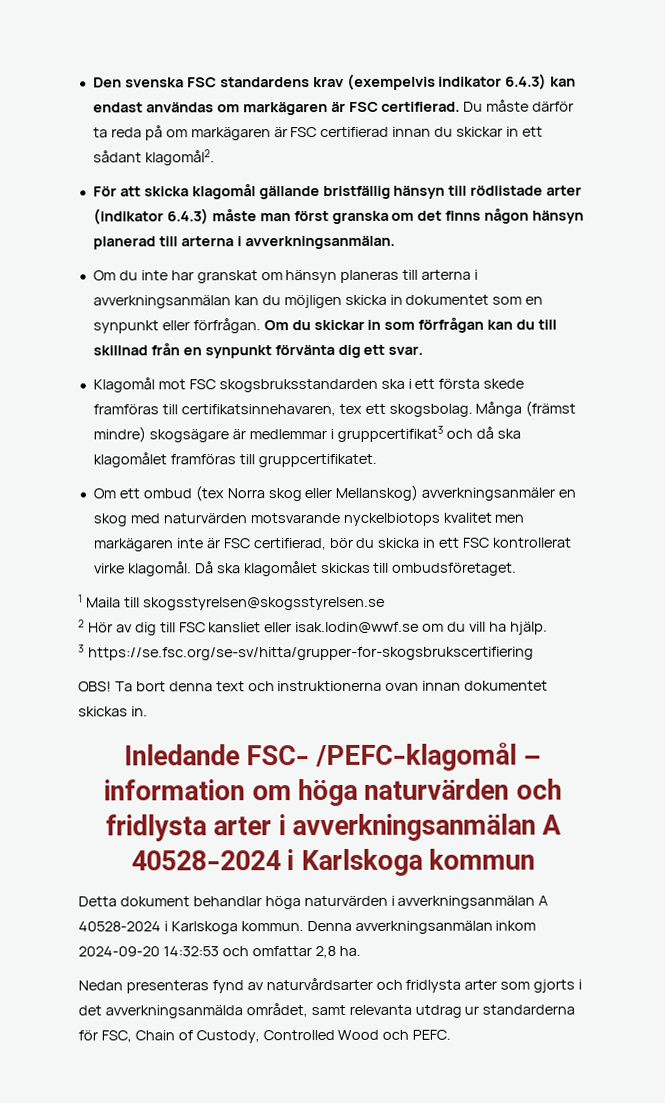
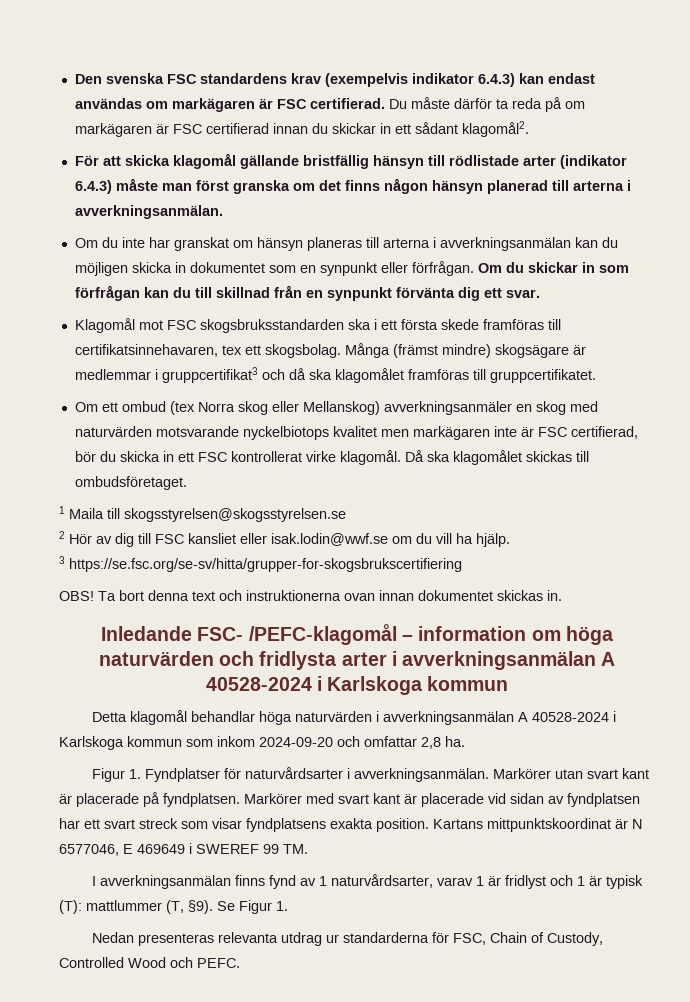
- Detta dokument behandlar höga naturvärden i avverkningsanmälan A 40528-2024 i Karlskoga kommun. Denna avverkningsanmälan inkom 2024-09-20 14:32:53 och omfattar 2,8 ha.
+ Detta klagomål behandlar höga naturvärden i avverkningsanmälan A 40528-2024 i Karlskoga kommun som inkom 2024-09-20 och omfattar 2,8 ha.
- Nedan presenteras fynd av naturvårdsarter och fridlysta arter som gjorts i det avverkningsanmälda området, samt relevanta utdrag ur standarderna för FSC, Chain of Custody, Controlled Wood och PEFC.
+ Figur 1. Fyndplatser för naturvårdsarter i avverkningsanmälan. Markörer utan svart kant är placerade på fyndplatsen. Markörer med svart kant är placerade vid sidan av fyndplatsen har ett svart streck som visar fyndplatsens exakta position. Kartans mittpunktskoordinat är N 6577046, E 469649 i SWEREF 99 TM.
+ I avverkningsanmälan finns fynd av 1 naturvårdsarter, varav 1 är fridlyst och 1 är typisk (T): mattlummer (T, §9). Se Figur 1.
+ Nedan presenteras relevanta utdrag ur standarderna för FSC, Chain of Custody, Controlled Wood och PEFC.

